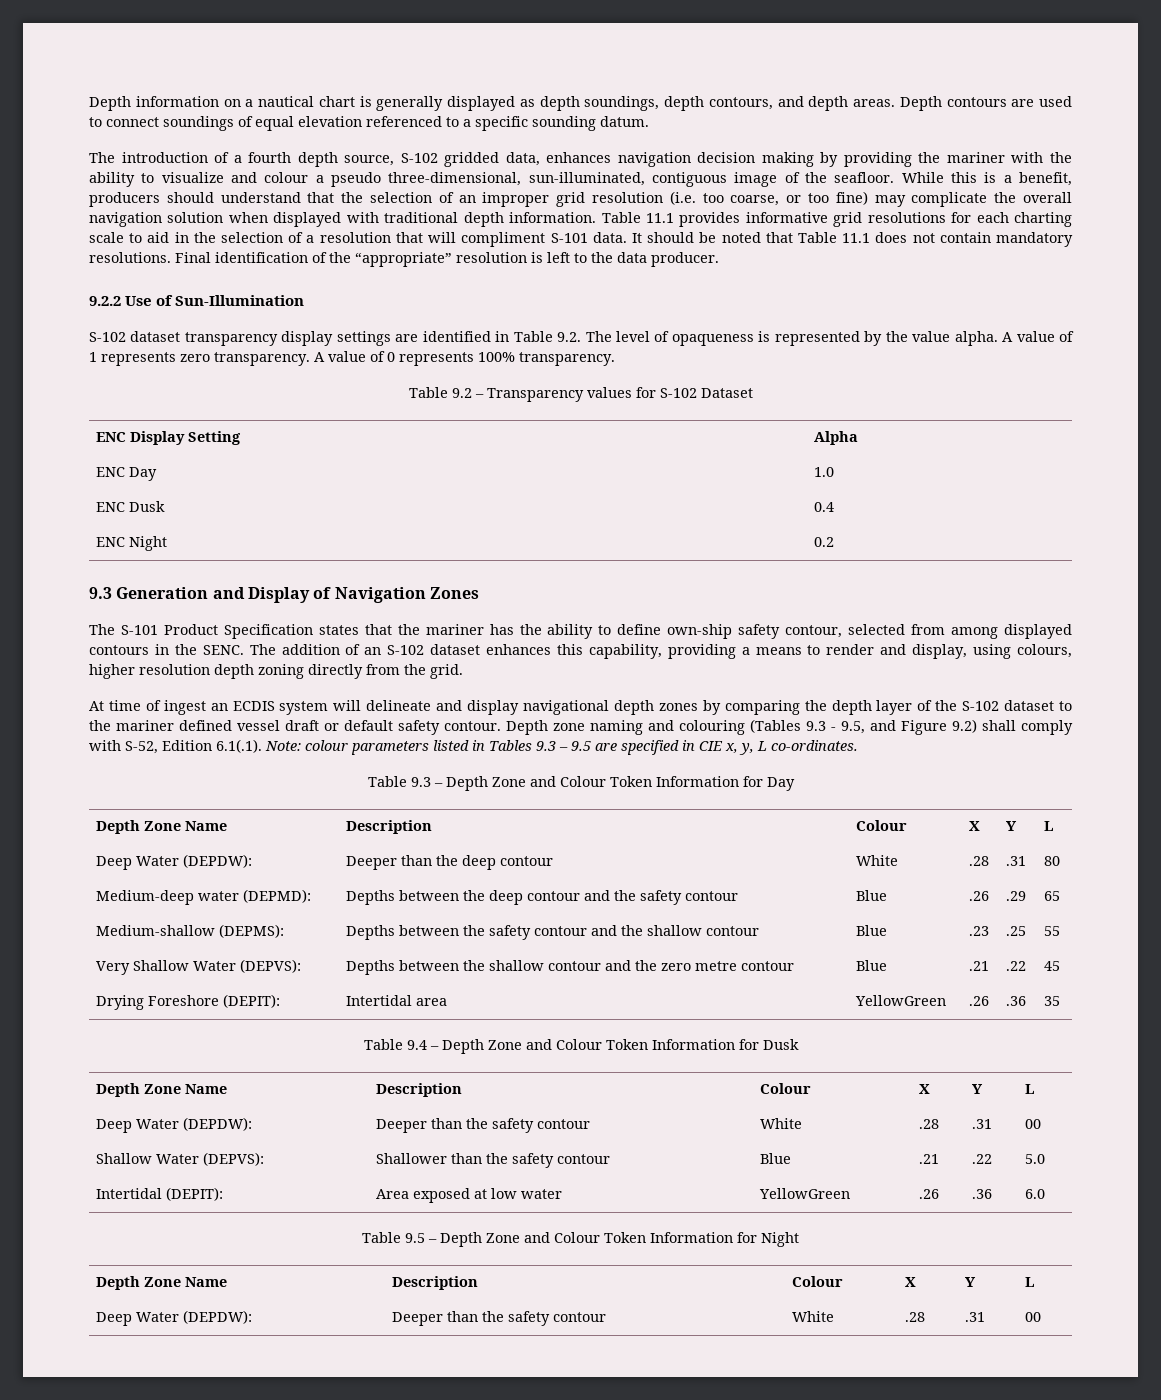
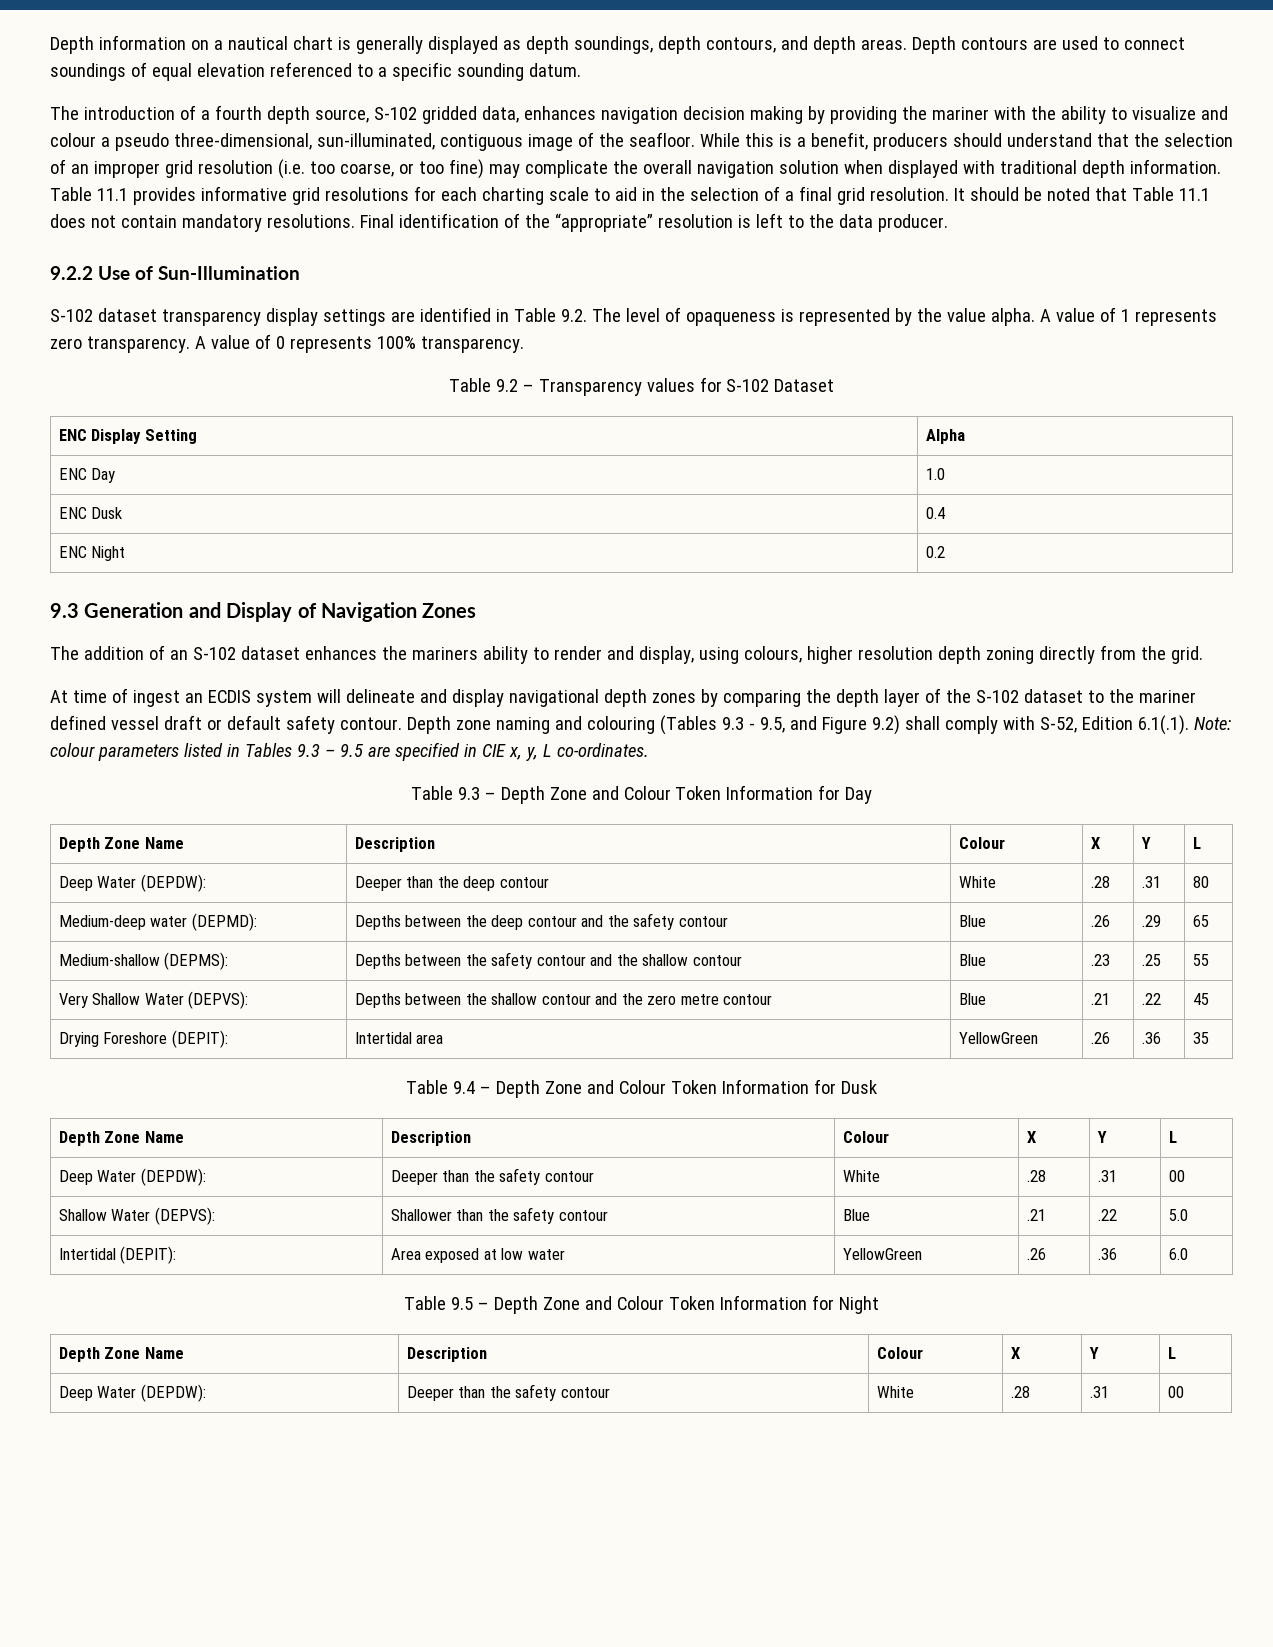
- Table 11.1 provides informative grid resolutions for each charting scale to aid in the selection of a resolution that will compliment S-101 data.
+ Table 11.1 provides informative grid resolutions for each charting scale to aid in the selection of a final grid resolution.
- The S-101 Product Specification states that the mariner has the ability to define own-ship safety contour, selected from among displayed contours in the SENC. The addition of an S-102 dataset enhances this capability, providing a means to render and display, using colours, higher resolution depth zoning directly from the grid.
+ The addition of an S-102 dataset enhances the mariners ability to render and display, using colours, higher resolution depth zoning directly from the grid.

